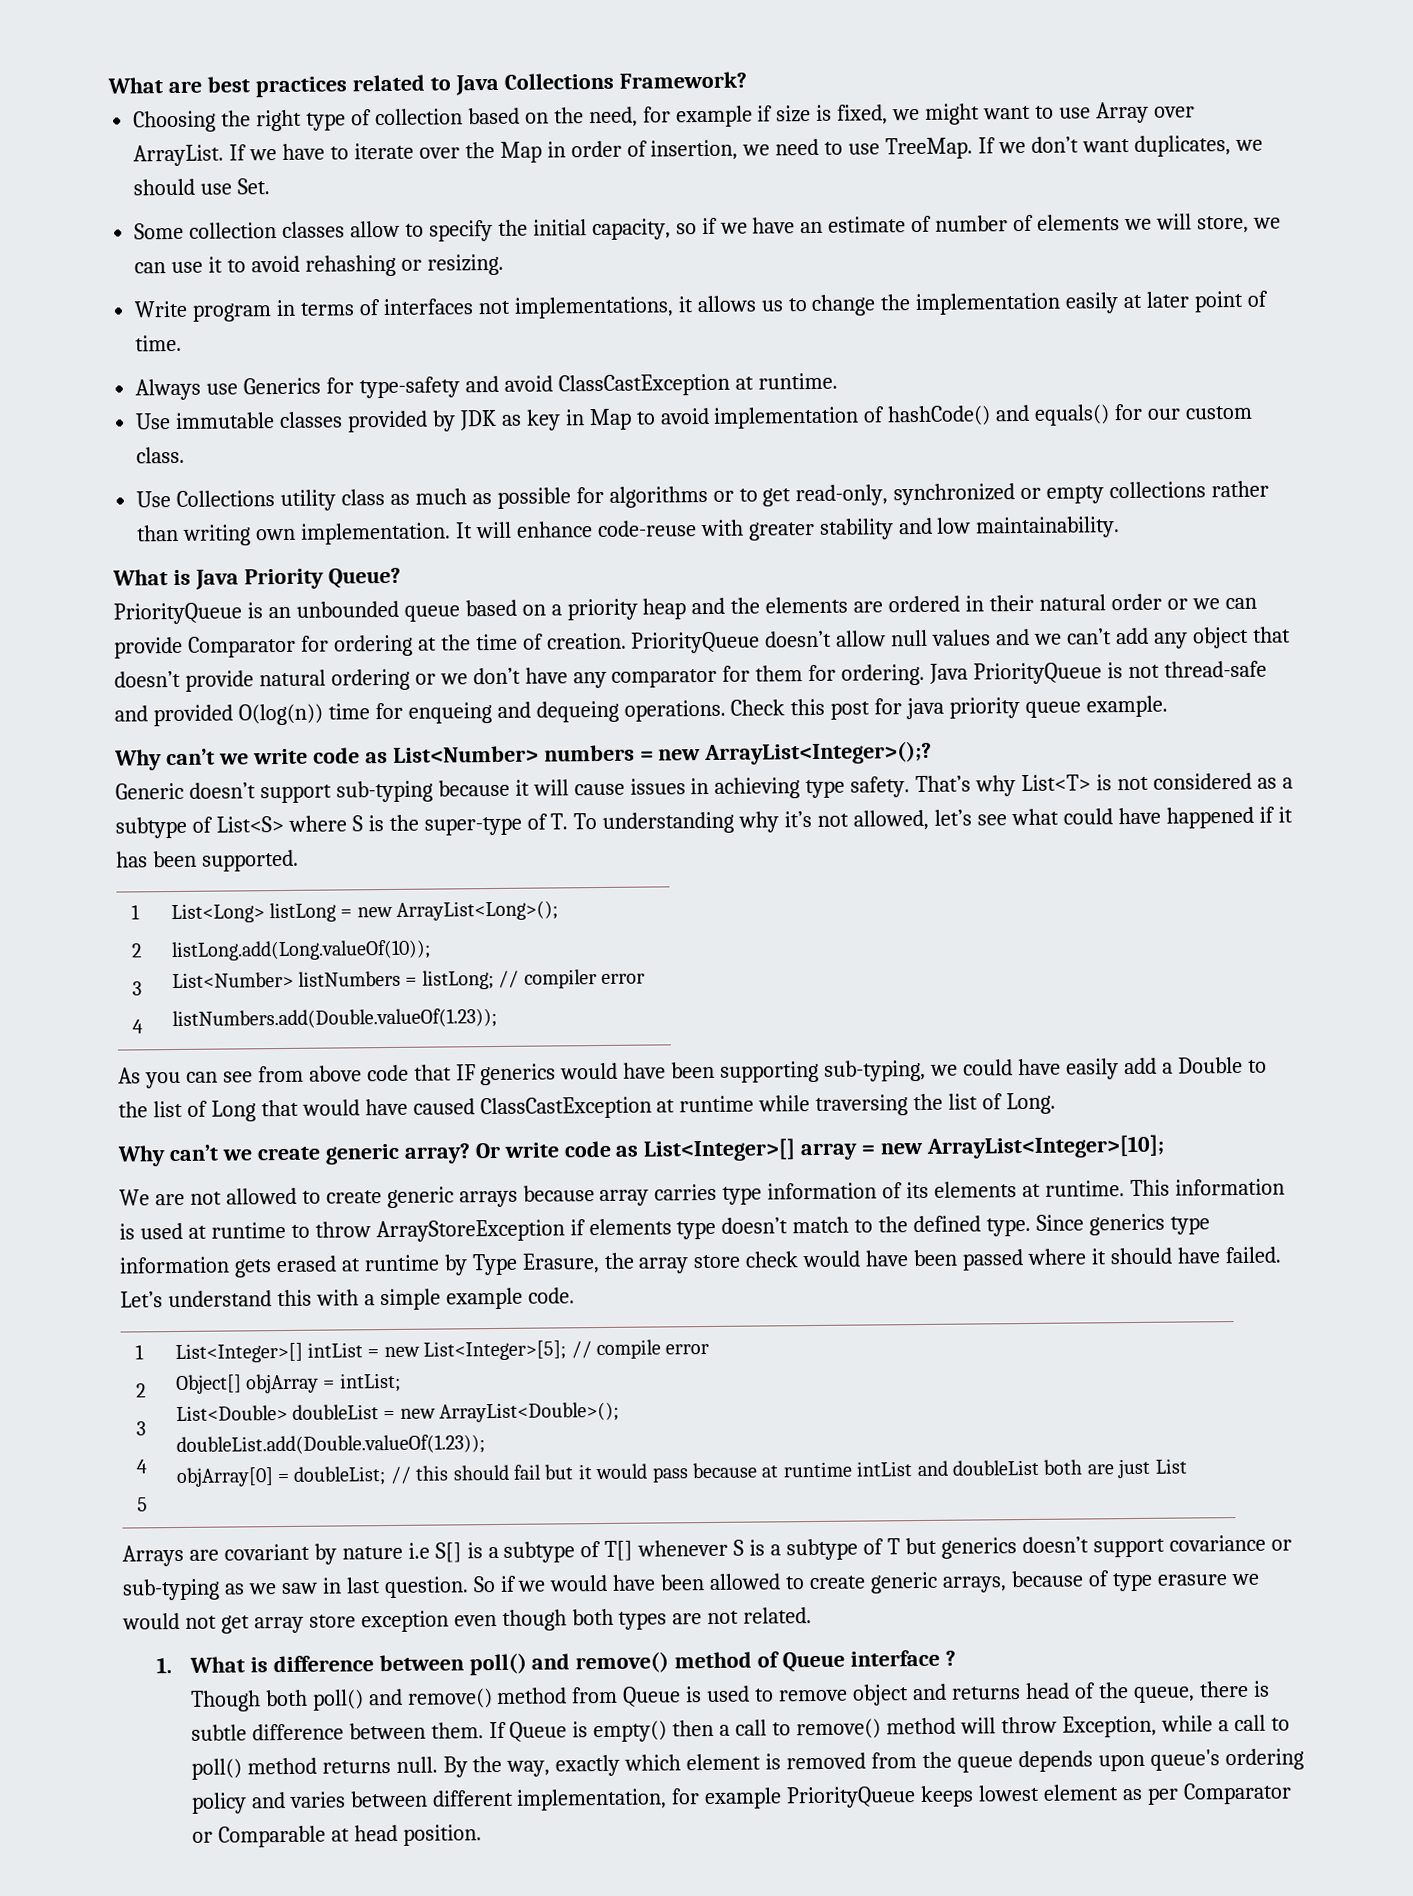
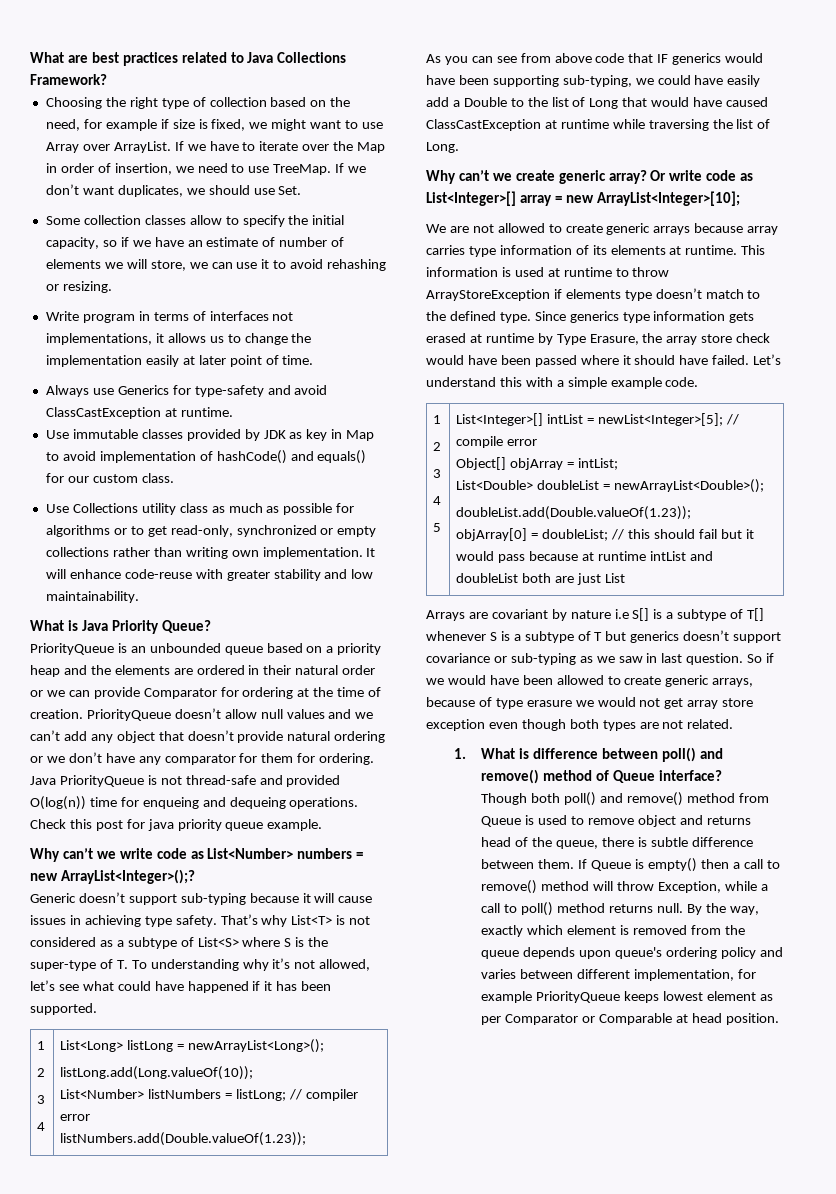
  That’s why List<T> is not considered as a subtype of List<S> where S is the super-type of T. To understanding why it’s not allowed, let’s see what could have happened if it has been supported.
  1
  2
  3
- 4 | List<Long> listLong = new ArrayList<Long>();
+ 4 | List<Long> listLong = newArrayList<Long>();
- List<Integer>[] intList = new List<Integer>[5]; // compile error
+ List<Integer>[] intList = newList<Integer>[5]; // compile error
- List<Double> doubleList = new ArrayList<Double>();
+ List<Double> doubleList = newArrayList<Double>();
- 1. What is difference between poll() and remove() method of Queue interface ?
+ 1. What is difference between poll() and remove() method of Queue interface?

